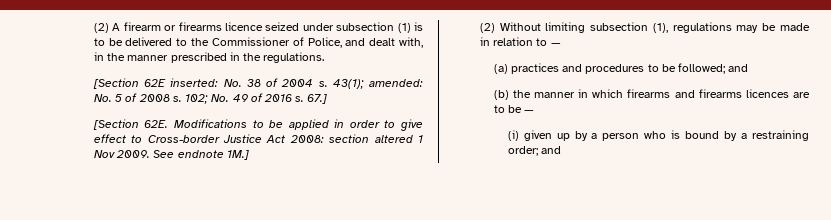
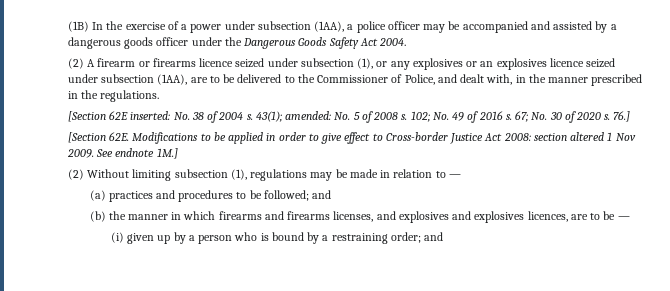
+ (1B) In the exercise of a power under subsection (1AA), a police officer may be accompanied and assisted by a dangerous goods officer under the Dangerous Goods Safety Act 2004.
- (2) A firearm or firearms licence seized under subsection (1) is to be delivered to the Commissioner of Police, and dealt with, in the manner prescribed in the regulations.
+ (2) A firearm or firearms licence seized under subsection (1), or any explosives or an explosives licence seized under subsection (1AA), are to be delivered to the Commissioner of Police, and dealt with, in the manner prescribed in the regulations.
- 67.]
+ 67; No. 30 of 2020 s. 76.]
- (b) the manner in which firearms and firearms licences are to be —
+ (b) the manner in which firearms and firearms licenses, and explosives and explosives licences, are to be —

